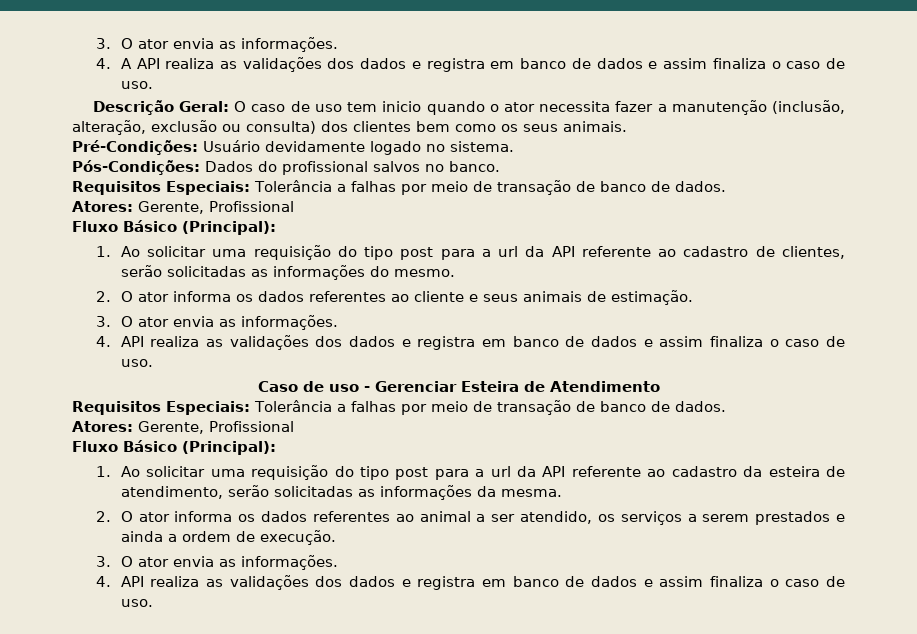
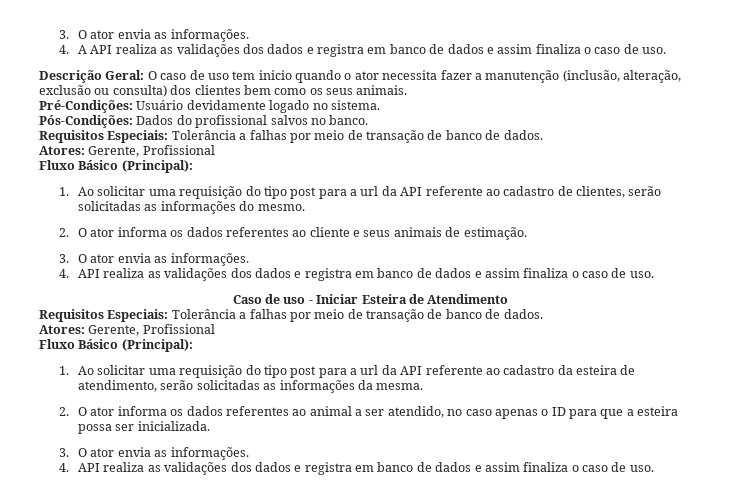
- Caso de uso - Gerenciar Esteira de Atendimento
+ Caso de uso - Iniciar Esteira de Atendimento
- 2. O ator informa os dados referentes ao animal a ser atendido, os serviços a serem prestados e ainda a ordem de execução.
+ 2. O ator informa os dados referentes ao animal a ser atendido, no caso apenas o ID para que a esteira possa ser inicializada.

